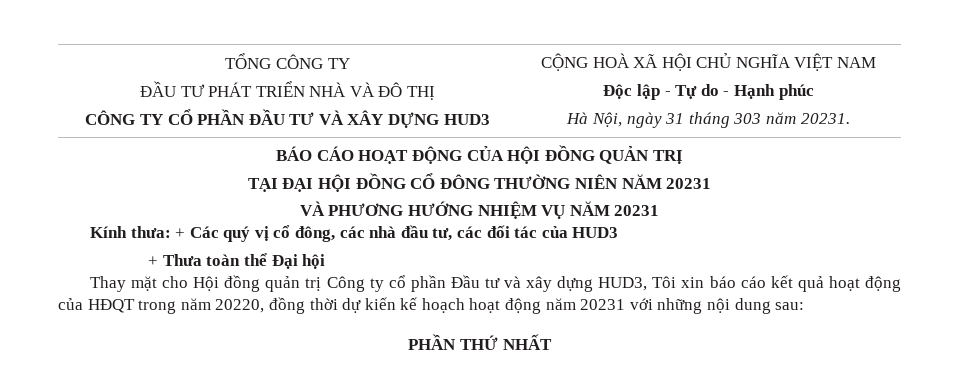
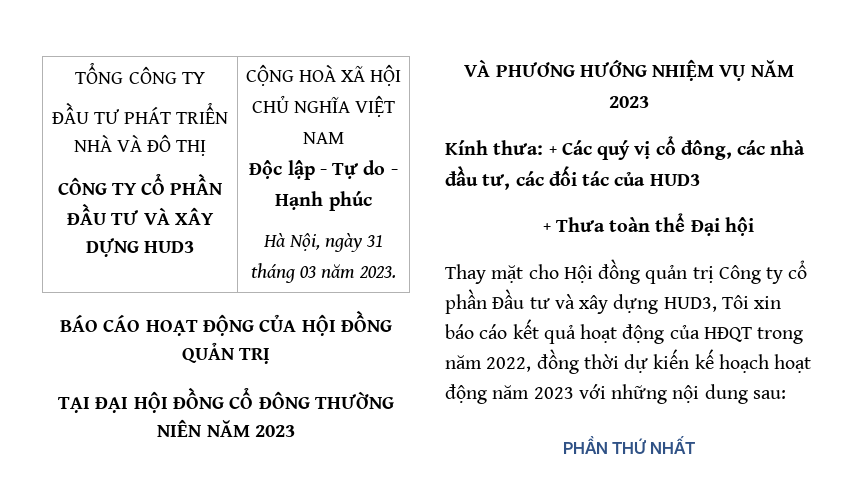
- Hà Nội, ngày 31 tháng 303 năm 20231.
+ Hà Nội, ngày 31 tháng 03 năm 2023.
- TẠI ĐẠI HỘI ĐỒNG CỔ ĐÔNG THƯỜNG NIÊN NĂM 20231
+ TẠI ĐẠI HỘI ĐỒNG CỔ ĐÔNG THƯỜNG NIÊN NĂM 2023
- VÀ PHƯƠNG HƯỚNG NHIỆM VỤ NĂM 20231
+ VÀ PHƯƠNG HƯỚNG NHIỆM VỤ NĂM 2023
- Thay mặt cho Hội đồng quản trị Công ty cổ phần Đầu tư và xây dựng HUD3, Tôi xin báo cáo kết quả hoạt động của HĐQT trong năm 20220, đồng thời dự kiến kế hoạch hoạt động năm 20231 với những nội dung sau:
+ Thay mặt cho Hội đồng quản trị Công ty cổ phần Đầu tư và xây dựng HUD3, Tôi xin báo cáo kết quả hoạt động của HĐQT trong năm 2022, đồng thời dự kiến kế hoạch hoạt động năm 2023 với những nội dung sau:

